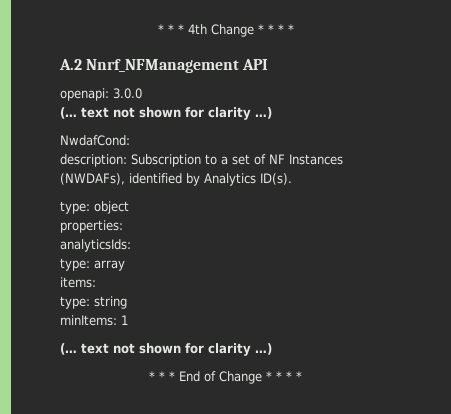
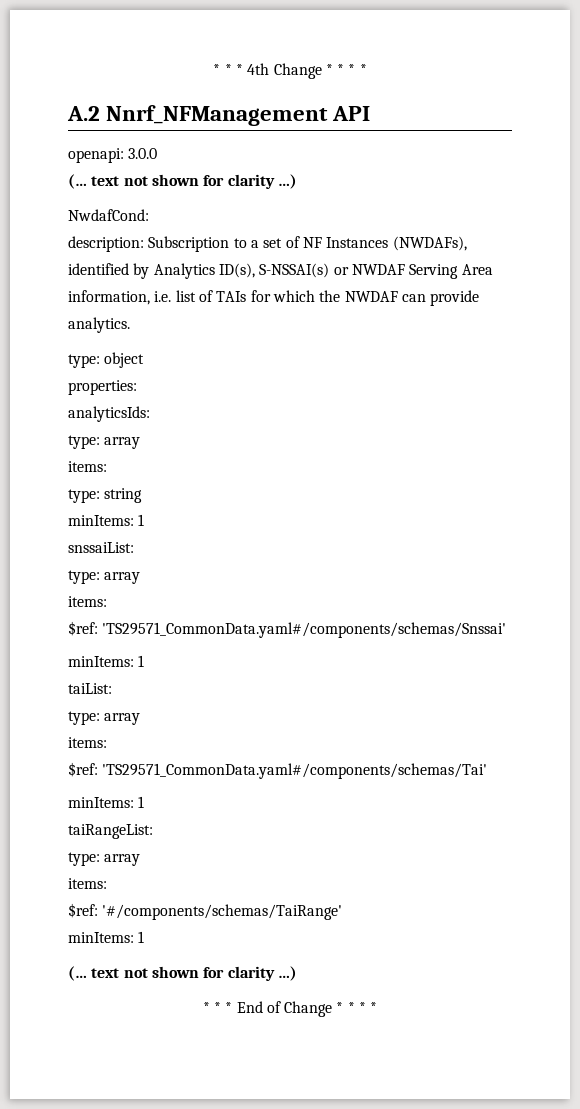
- description: Subscription to a set of NF Instances (NWDAFs), identified by Analytics ID(s).
+ description: Subscription to a set of NF Instances (NWDAFs), identified by Analytics ID(s), S-NSSAI(s) or NWDAF Serving Area information, i.e. list of TAIs for which the NWDAF can provide analytics.
+ snssaiList:
+ type: array
+ items:
+ $ref: 'TS29571_CommonData.yaml#/components/schemas/Snssai'
+ minItems: 1
+ taiList:
+ type: array
+ items:
+ $ref: 'TS29571_CommonData.yaml#/components/schemas/Tai'
+ minItems: 1
+ taiRangeList:
+ type: array
+ items:
+ $ref: '#/components/schemas/TaiRange'
+ minItems: 1

